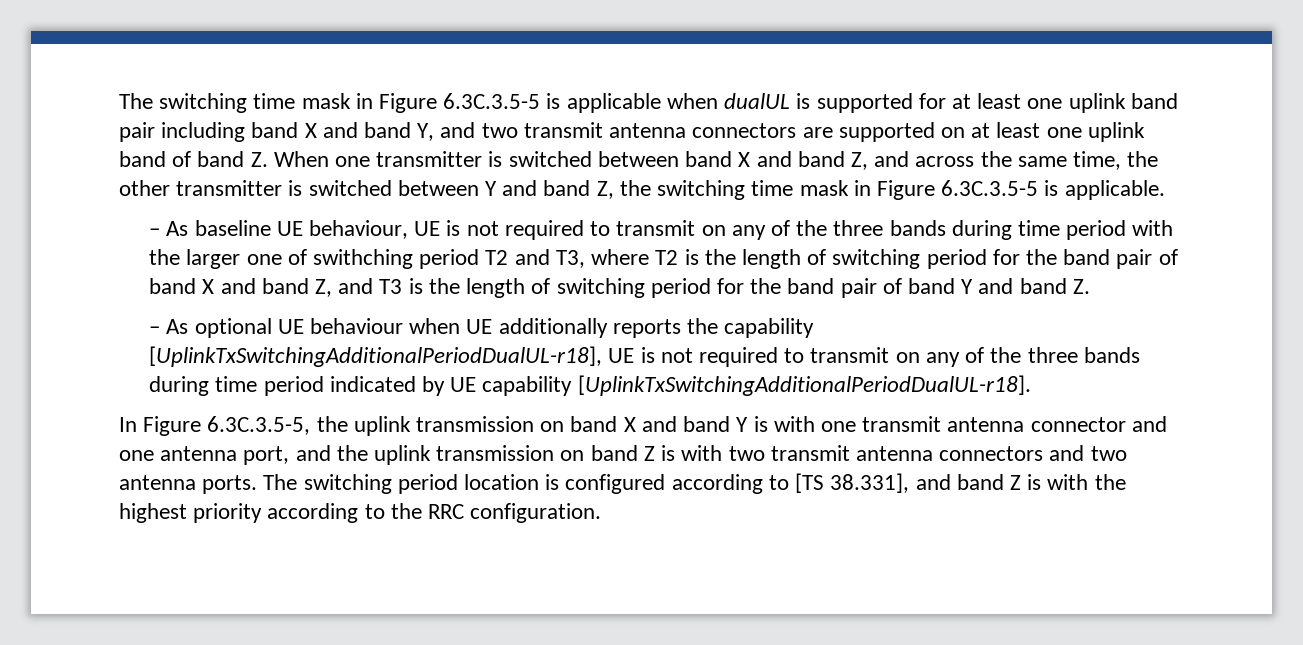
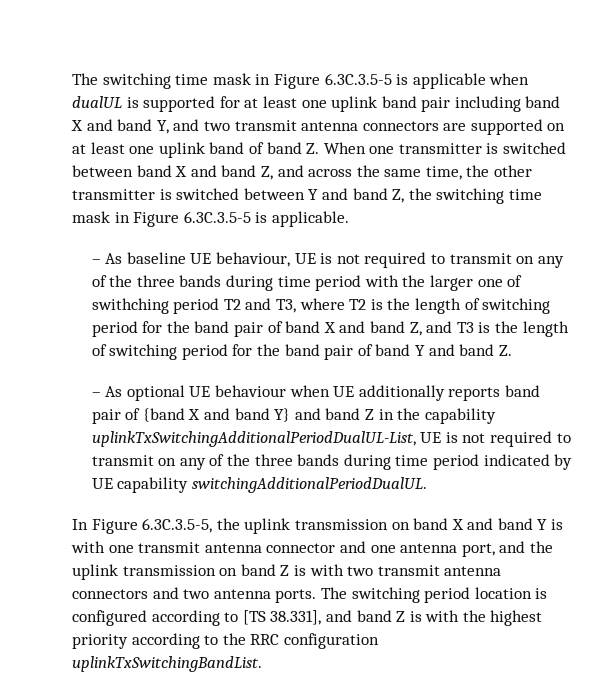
- – As optional UE behaviour when UE additionally reports the capability [UplinkTxSwitchingAdditionalPeriodDualUL-r18], UE is not required to transmit on any of the three bands during time period indicated by UE capability [UplinkTxSwitchingAdditionalPeriodDualUL-r18].
+ – As optional UE behaviour when UE additionally reports band pair of {band X and band Y} and band Z in the capability uplinkTxSwitchingAdditionalPeriodDualUL-List, UE is not required to transmit on any of the three bands during time period indicated by UE capability switchingAdditionalPeriodDualUL.
- The switching period location is configured according to [TS 38.331], and band Z is with the highest priority according to the RRC configuration.
+ The switching period location is configured according to [TS 38.331], and band Z is with the highest priority according to the RRC configuration uplinkTxSwitchingBandList.

